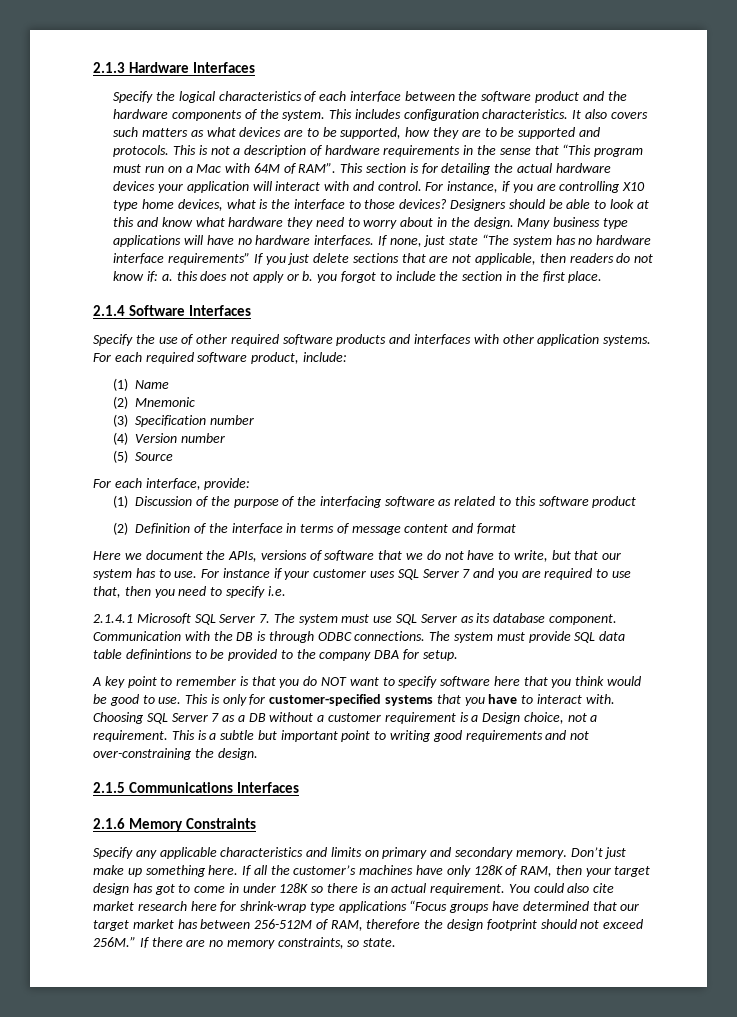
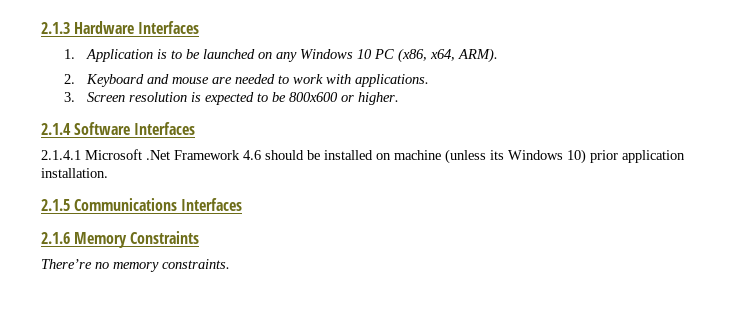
- Specify the logical characteristics of each interface between the software product and the hardware components of the system. This includes configuration characteristics. It also covers such matters as what devices are to be supported, how they are to be supported and protocols. This is not a description of hardware requirements in the sense that “This program must run on a Mac with 64M of RAM”. This section is for detailing the actual hardware devices your application will interact with and control. For instance, if you are controlling X10 type home devices, what is the interface to those devices? Designers should be able to look at this and know what hardware they need to worry about in the design. Many business type applications will have no hardware interfaces. If none, just state “The system has no hardware interface requirements” If you just delete sections that are not applicable, then readers do not know if: a. this does not apply or b. you forgot to include the section in the first place.
+ 1. Application is to be launched on any Windows 10 PC (x86, x64, ARM).
+ 2. Keyboard and mouse are needed to work with applications.
+ 3. Screen resolution is expected to be 800x600 or higher.
  2.1.4 Software Interfaces
- Specify the use of other required software products and interfaces with other application systems. For each required software product, include:
- (1) Name
- (2) Mnemonic
- (3) Specification number
- (4) Version number
- (5) Source
- For each interface, provide:
- (1) Discussion of the purpose of the interfacing software as related to this software product
- (2) Definition of the interface in terms of message content and format
- Here we document the APIs, versions of software that we do not have to write, but that our system has to use. For instance if your customer uses SQL Server 7 and you are required to use that, then you need to specify i.e.
- 2.1.4.1 Microsoft SQL Server 7. The system must use SQL Server as its database component. Communication with the DB is through ODBC connections. The system must provide SQL data table definintions to be provided to the company DBA for setup.
- A key point to remember is that you do NOT want to specify software here that you think would be good to use. This is only for customer-specified systems that you have to interact with. Choosing SQL Server 7 as a DB without a customer requirement is a Design choice, not a requirement. This is a subtle but important point to writing good requirements and not over-constraining the design.
+ 2.1.4.1 Microsoft .Net Framework 4.6 should be installed on machine (unless its Windows 10) prior application installation.
- Specify any applicable characteristics and limits on primary and secondary memory. Don’t just make up something here. If all the customer’s machines have only 128K of RAM, then your target design has got to come in under 128K so there is an actual requirement. You could also cite market research here for shrink-wrap type applications “Focus groups have determined that our target market has between 256-512M of RAM, therefore the design footprint should not exceed 256M.” If there are no memory constraints, so state.
+ There’re no memory constraints.

